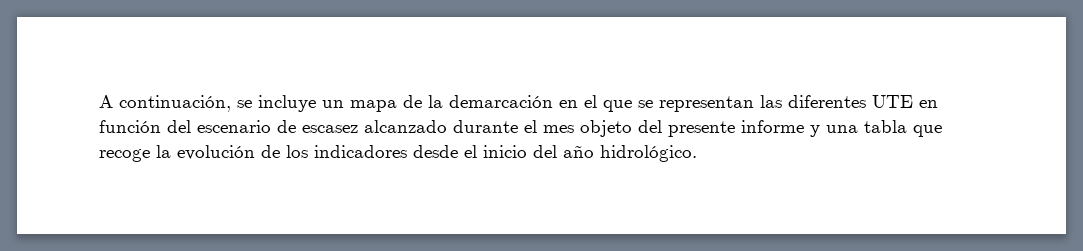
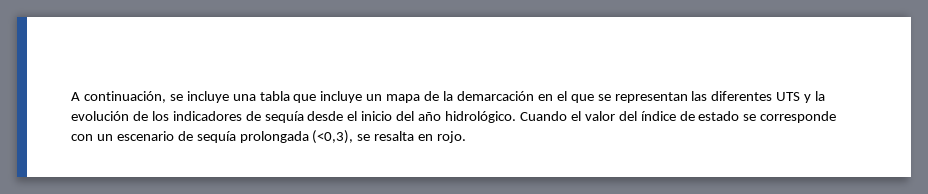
- A continuación, se incluye un mapa de la demarcación en el que se representan las diferentes UTE en función del escenario de escasez alcanzado durante el mes objeto del presente informe y una tabla que recoge la evolución de los indicadores desde el inicio del año hidrológico.
+ A continuación, se incluye una tabla que incluye un mapa de la demarcación en el que se representan las diferentes UTS y la evolución de los indicadores de sequía desde el inicio del año hidrológico.
+ Cuando el valor del índice de estado se corresponde con un escenario de sequía prolongada (<0,3), se resalta en rojo.

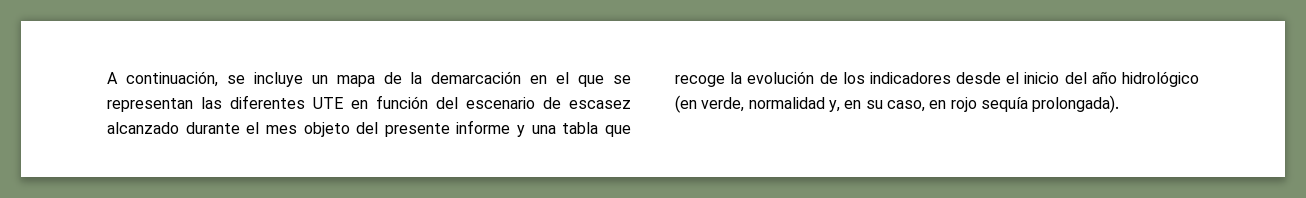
- A continuación, se incluye una tabla que incluye un mapa de la demarcación en el que se representan las diferentes UTS y la evolución de los indicadores de sequía desde el inicio del año hidrológico. Cuando el valor del índice de estado se corresponde con un escenario de sequía prolongada (<0,3), se resalta en rojo.
+ A continuación, se incluye un mapa de la demarcación en el que se representan las diferentes UTE en función del escenario de escasez alcanzado durante el mes objeto del presente informe y una tabla que recoge la evolución de los indicadores desde el inicio del año hidrológico (en verde, normalidad y, en su caso, en rojo sequía prolongada).

